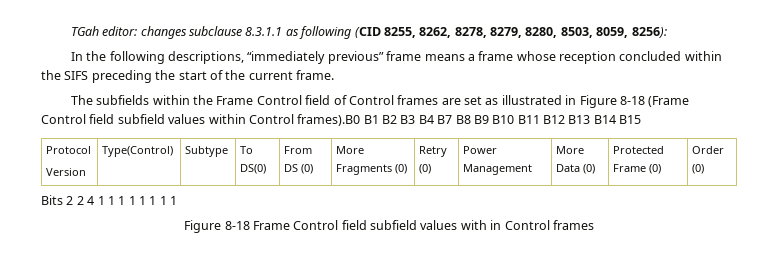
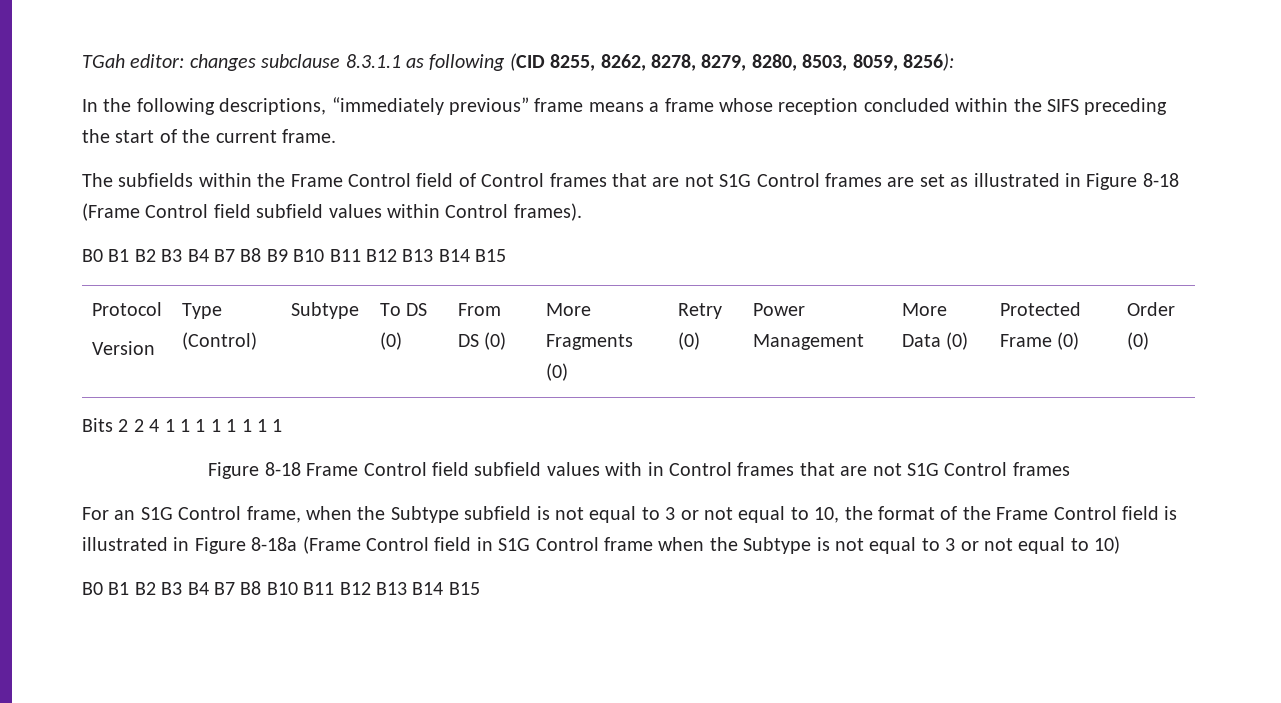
- The subfields within the Frame Control field of Control frames are set as illustrated in Figure 8-18 (Frame Control field subfield values within Control frames).B0 B1 B2 B3 B4 B7 B8 B9 B10 B11 B12 B13 B14 B15
+ The subfields within the Frame Control field of Control frames that are not S1G Control frames are set as illustrated in Figure 8-18 (Frame Control field subfield values within Control frames).
+ B0 B1 B2 B3 B4 B7 B8 B9 B10 B11 B12 B13 B14 B15
  Protocol
- Version | Type(Control) | Subtype | To DS(0) | From DS (0) | More Fragments (0) | Retry (0) | Power Management | More Data (0) | Protected Frame (0) | Order (0)
+ Version | Type (Control) | Subtype | To DS (0) | From DS (0) | More Fragments (0) | Retry (0) | Power Management | More Data (0) | Protected Frame (0) | Order (0)
- Figure 8-18 Frame Control field subfield values with in Control frames
+ Figure 8-18 Frame Control field subfield values with in Control frames that are not S1G Control frames
+ For an S1G Control frame, when the Subtype subfield is not equal to 3 or not equal to 10, the format of the Frame Control field is illustrated in Figure 8-18a (Frame Control field in S1G Control frame when the Subtype is not equal to 3 or not equal to 10)
+ B0 B1 B2 B3 B4 B7 B8 B10 B11 B12 B13 B14 B15

